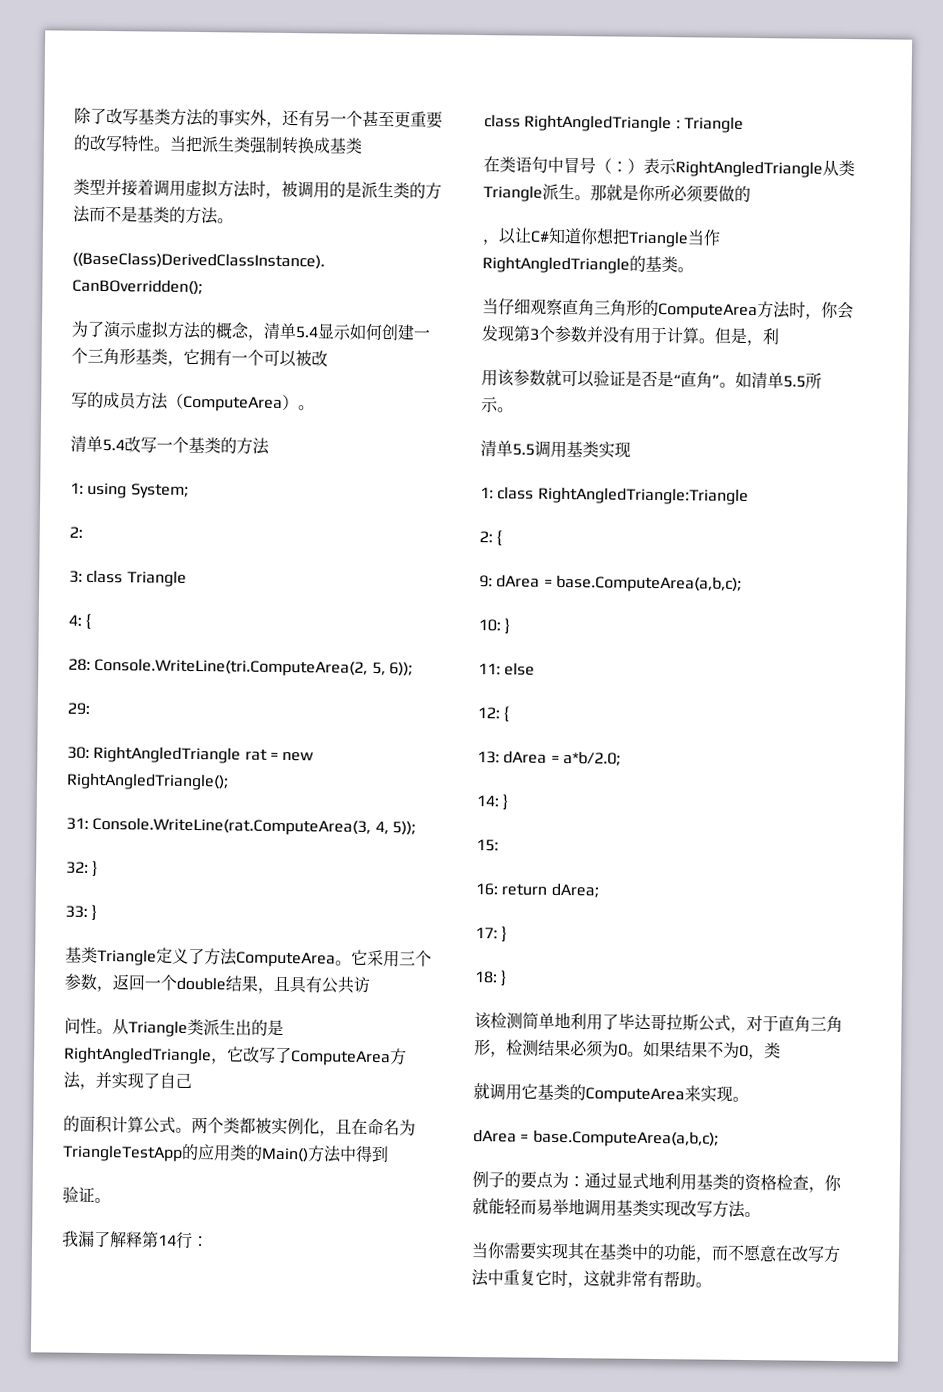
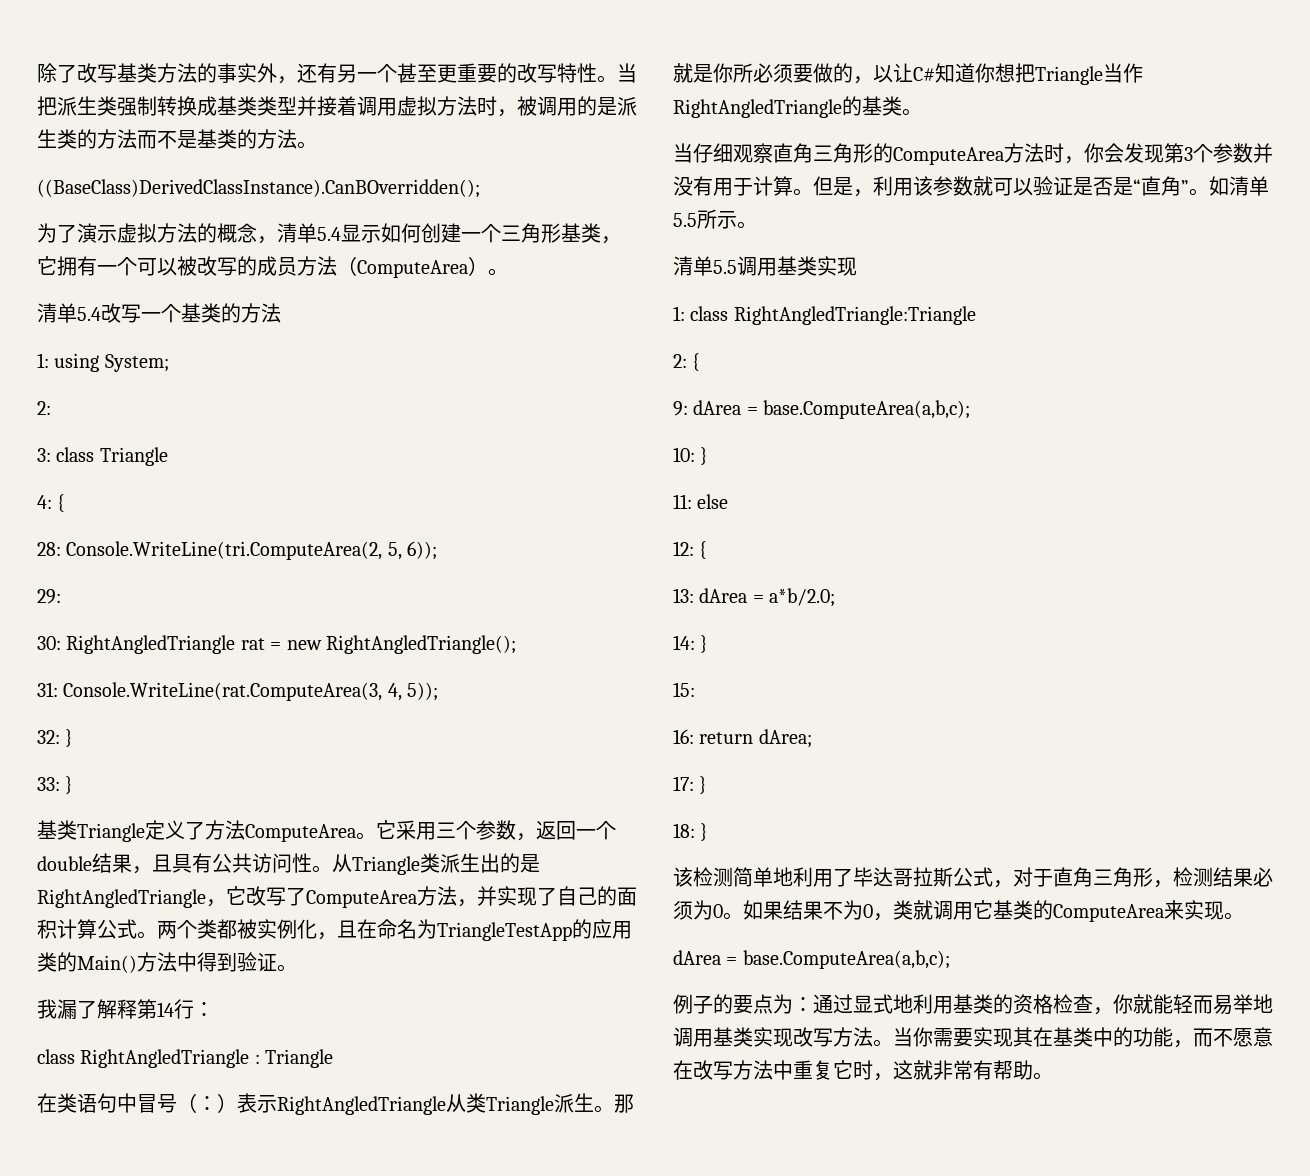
- 当把派生类强制转换成基类
- 类型并接着调用虚拟方法时，被调用的是派生类的方法而不是基类的方法。
+ 当把派生类强制转换成基类类型并接着调用虚拟方法时，被调用的是派生类的方法而不是基类的方法。
- 为了演示虚拟方法的概念，清单5.4显示如何创建一个三角形基类，它拥有一个可以被改
- 写的成员方法（ComputeArea）。
+ 为了演示虚拟方法的概念，清单5.4显示如何创建一个三角形基类，它拥有一个可以被改写的成员方法（ComputeArea）。
- 它采用三个参数，返回一个double结果，且具有公共访
- 问性。
+ 它采用三个参数，返回一个double结果，且具有公共访问性。
- 从Triangle类派生出的是RightAngledTriangle，它改写了ComputeArea方法，并实现了自己
- 的面积计算公式。
+ 从Triangle类派生出的是RightAngledTriangle，它改写了ComputeArea方法，并实现了自己的面积计算公式。
- 两个类都被实例化，且在命名为TriangleTestApp的应用类的Main()方法中得到
- 验证。
+ 两个类都被实例化，且在命名为TriangleTestApp的应用类的Main()方法中得到验证。
- 那就是你所必须要做的
- ，以让C#知道你想把Triangle当作RightAngledTriangle的基类。
+ 那就是你所必须要做的，以让C#知道你想把Triangle当作RightAngledTriangle的基类。
- 但是，利
- 用该参数就可以验证是否是“直角”。
+ 但是，利用该参数就可以验证是否是“直角”。
- 如果结果不为0，类
- 就调用它基类的ComputeArea来实现。
+ 如果结果不为0，类就调用它基类的ComputeArea来实现。
- 例子的要点为：通过显式地利用基类的资格检查，你就能轻而易举地调用基类实现改写方法。
- 当你需要实现其在基类中的功能，而不愿意在改写方法中重复它时，这就非常有帮助。
+ 例子的要点为：通过显式地利用基类的资格检查，你就能轻而易举地调用基类实现改写方法。当你需要实现其在基类中的功能，而不愿意在改写方法中重复它时，这就非常有帮助。

